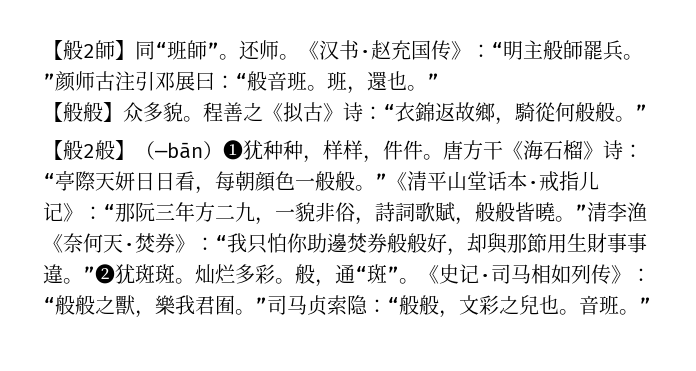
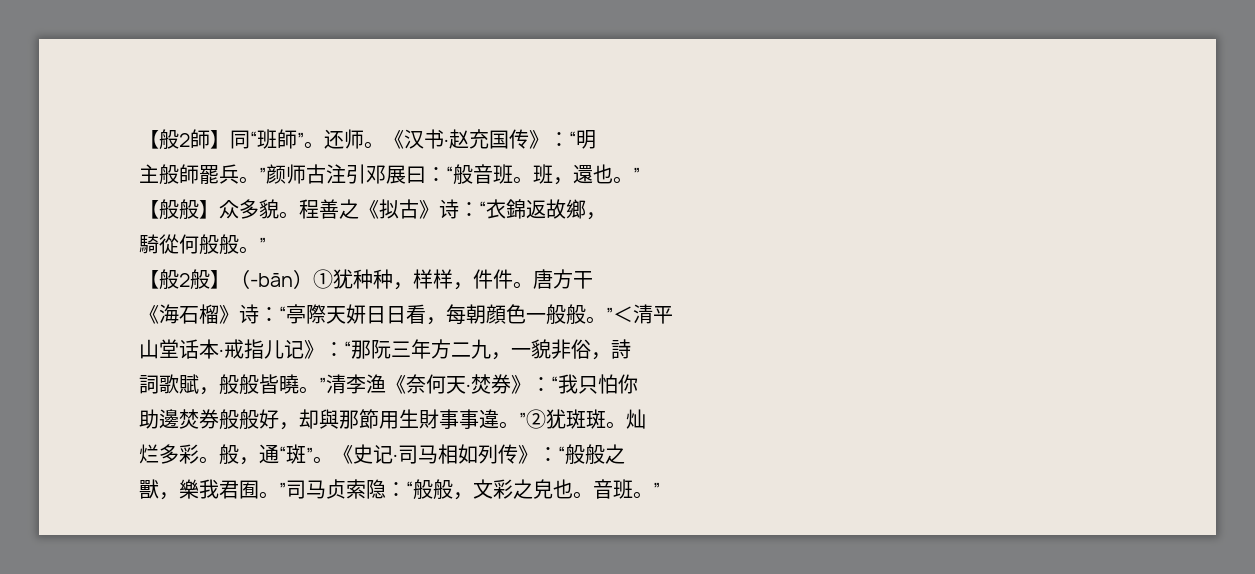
- 《汉书·赵充国传》：“明主般師罷兵。”颜师古注引邓展曰：“般音班。
+ 《汉书·赵充国传》：“明
+ 主般師罷兵。”颜师古注引邓展曰：“般音班。
- 程善之《拟古》诗：“衣錦返故鄉，騎從何般般。”
+ 程善之《拟古》诗：“衣錦返故鄉，
+ 騎從何般般。”
- 【般2般】（—bān）❶犹种种，样样，件件。
+ 【般2般】（-bān）①犹种种，样样，件件。
- 唐方干《海石榴》诗：“亭際天妍日日看，每朝顔色一般般。”《清平山堂话本·戒指儿记》：“那阮三年方二九，一貌非俗，詩詞歌賦，般般皆曉。”清李渔《奈何天·焚券》：“我只怕你助邊焚券般般好，却與那節用生財事事違。”❷犹斑斑。
+ 唐方干
+ 《海石榴》诗：“亭際天妍日日看，每朝顔色一般般。”＜清平
+ 山堂话本·戒指儿记》：“那阮三年方二九，一貌非俗，詩
+ 詞歌賦，般般皆曉。”清李渔《奈何天·焚券》：“我只怕你
+ 助邊焚券般般好，却與那節用生財事事違。”②犹斑斑。
- 灿烂多彩。
+ 灿
+ 烂多彩。
- 《史记·司马相如列传》：“般般之獸，樂我君囿。”司马贞索隐：“般般，文彩之兒也。
+ 《史记·司马相如列传》：“般般之
+ 獸，樂我君囿。”司马贞索隐：“般般，文彩之皃也。

